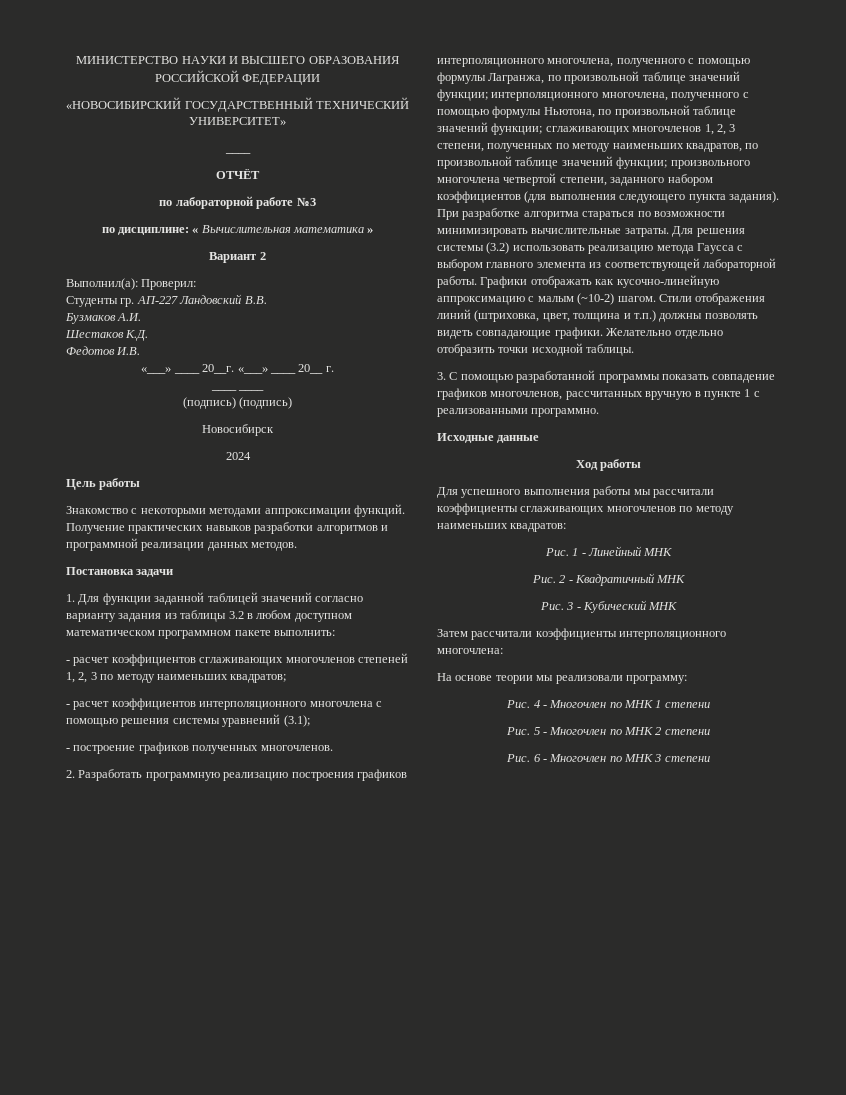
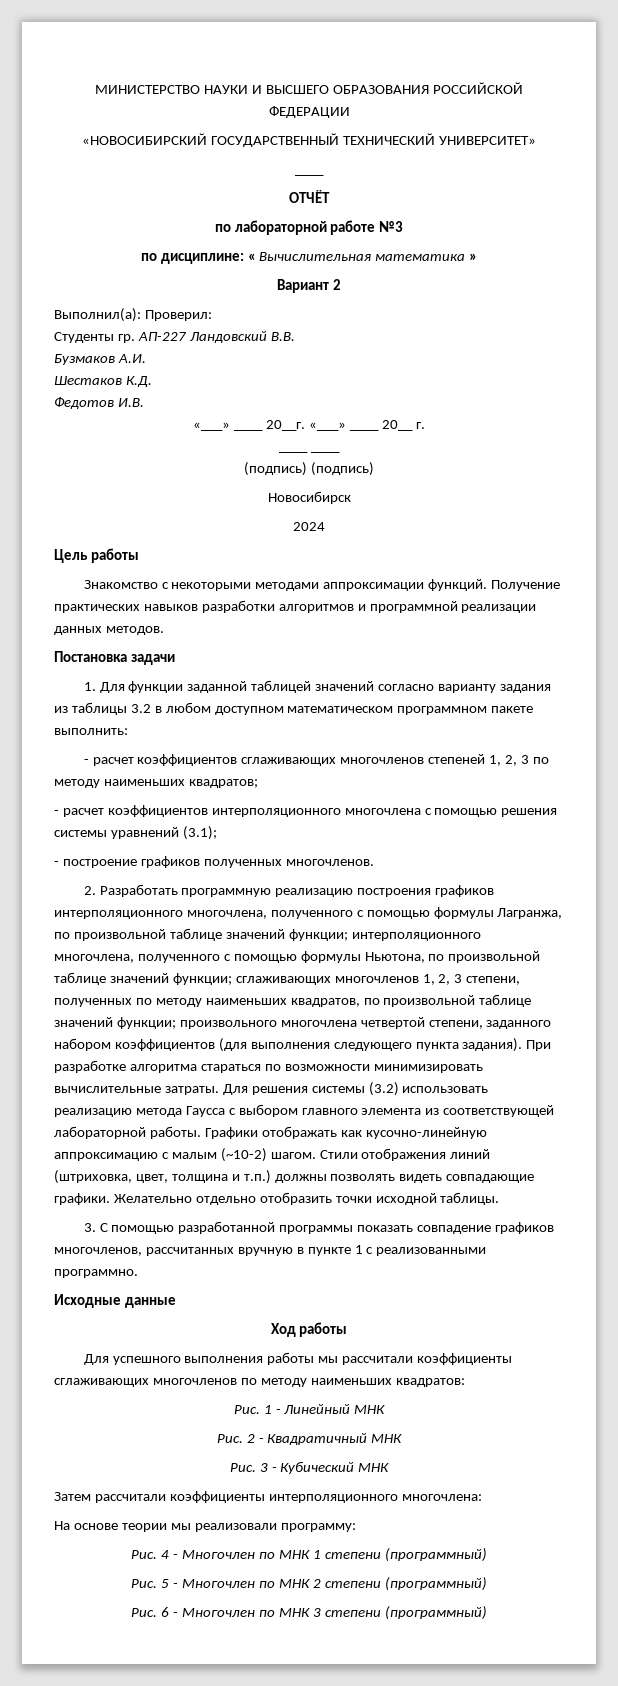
- Рис. 4 - Многочлен по МНК 1 степени
+ Рис. 4 - Многочлен по МНК 1 степени (программный)
- Рис. 5 - Многочлен по МНК 2 степени
+ Рис. 5 - Многочлен по МНК 2 степени (программный)
- Рис. 6 - Многочлен по МНК 3 степени
+ Рис. 6 - Многочлен по МНК 3 степени (программный)

